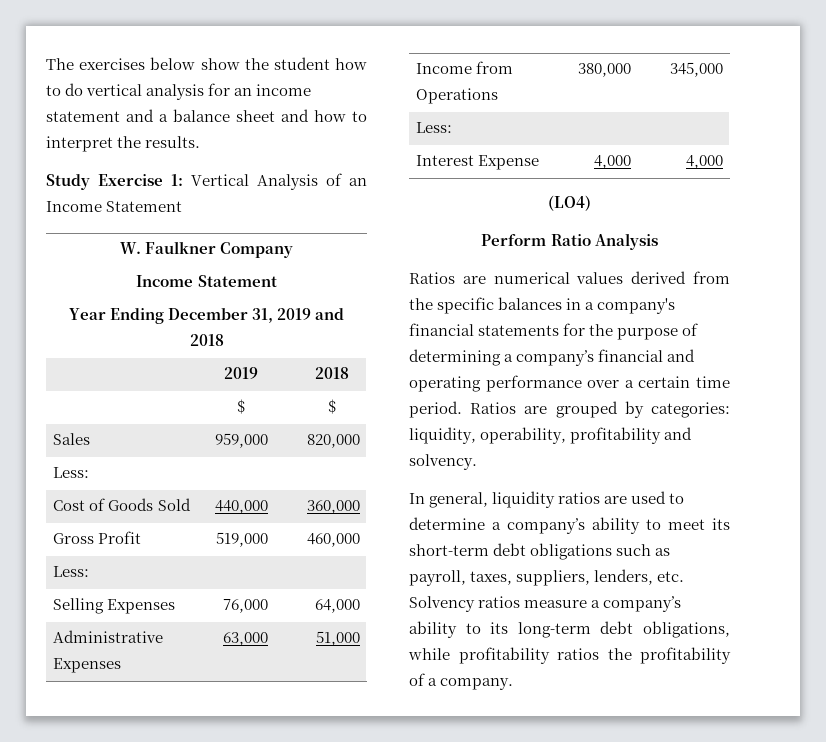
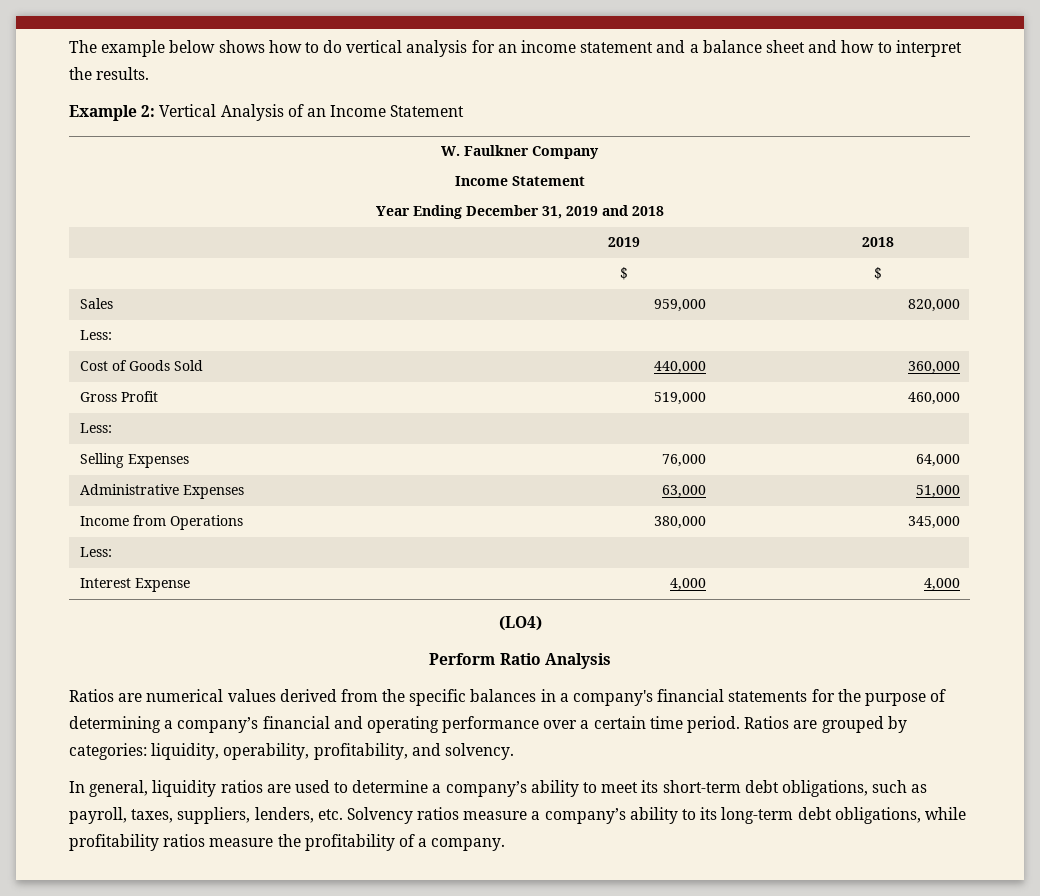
- The exercises below show the student how to do vertical analysis for an income statement and a balance sheet and how to interpret the results.
+ The example below shows how to do vertical analysis for an income statement and a balance sheet and how to interpret the results.
- Study Exercise 1: Vertical Analysis of an Income Statement
+ Example 2: Vertical Analysis of an Income Statement
- Ratios are grouped by categories: liquidity, operability, profitability and solvency.
+ Ratios are grouped by categories: liquidity, operability, profitability, and solvency.
- In general, liquidity ratios are used to determine a company’s ability to meet its short-term debt obligations such as payroll, taxes, suppliers, lenders, etc. Solvency ratios measure a company’s ability to its long-term debt obligations, while profitability ratios the profitability of a company.
+ In general, liquidity ratios are used to determine a company’s ability to meet its short-term debt obligations, such as payroll, taxes, suppliers, lenders, etc. Solvency ratios measure a company’s ability to its long-term debt obligations, while profitability ratios measure the profitability of a company.

